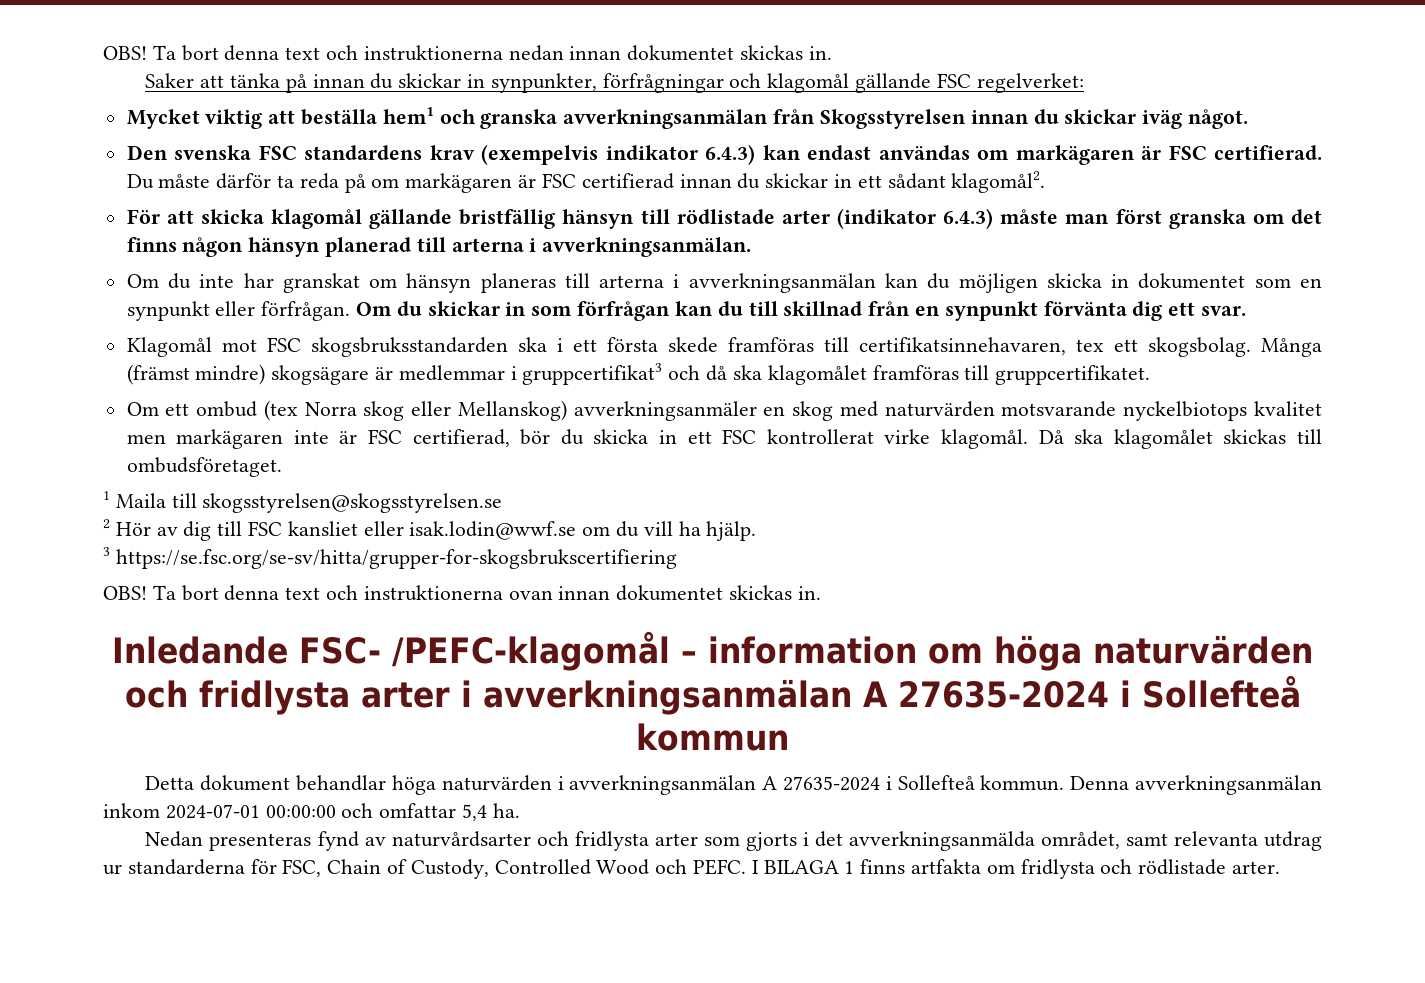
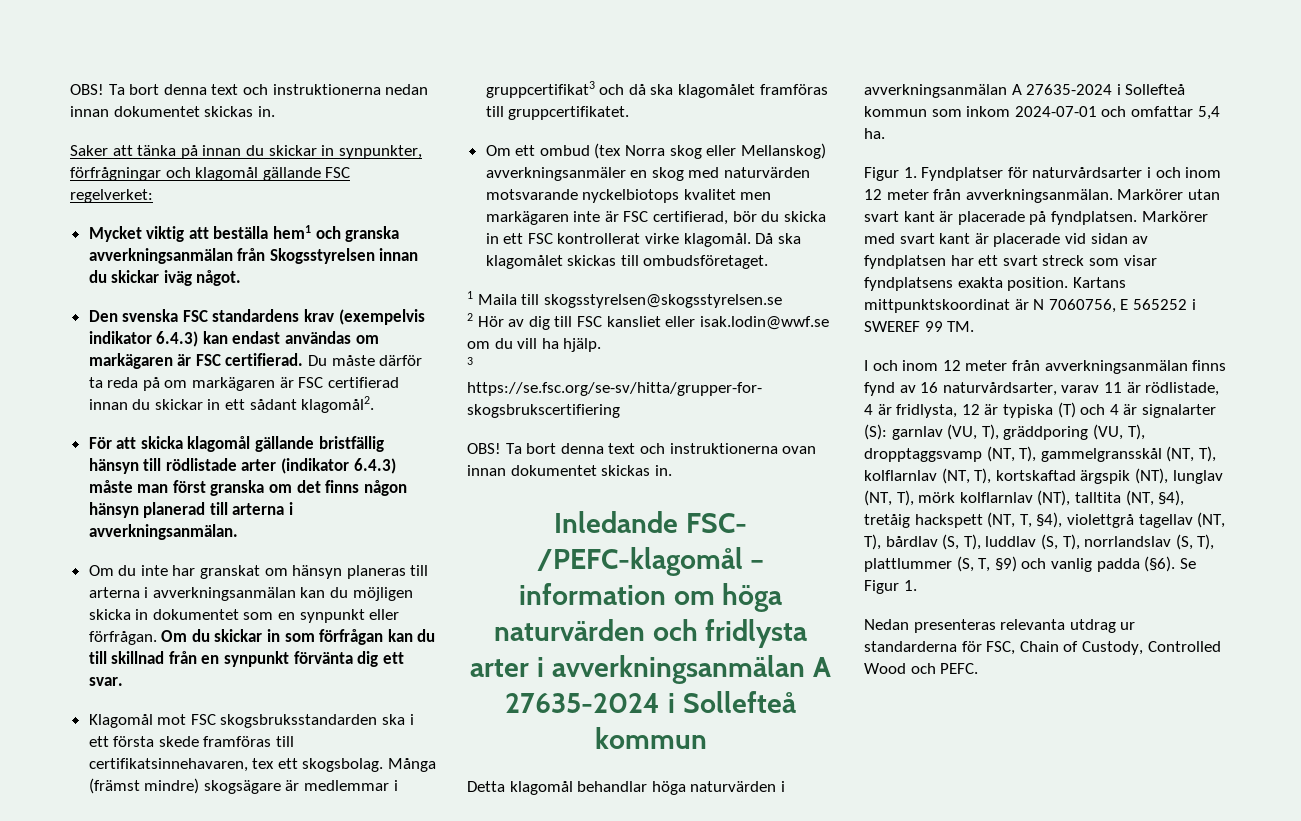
- Detta dokument behandlar höga naturvärden i avverkningsanmälan A 27635-2024 i Sollefteå kommun. Denna avverkningsanmälan inkom 2024-07-01 00:00:00 och omfattar 5,4 ha.
+ Detta klagomål behandlar höga naturvärden i avverkningsanmälan A 27635-2024 i Sollefteå kommun som inkom 2024-07-01 och omfattar 5,4 ha.
- Nedan presenteras fynd av naturvårdsarter och fridlysta arter som gjorts i det avverkningsanmälda området, samt relevanta utdrag ur standarderna för FSC, Chain of Custody, Controlled Wood och PEFC. I BILAGA 1 finns artfakta om fridlysta och rödlistade arter.
+ Figur 1. Fyndplatser för naturvårdsarter i och inom 12 meter från avverkningsanmälan. Markörer utan svart kant är placerade på fyndplatsen. Markörer med svart kant är placerade vid sidan av fyndplatsen har ett svart streck som visar fyndplatsens exakta position. Kartans mittpunktskoordinat är N 7060756, E 565252 i SWEREF 99 TM.
+ I och inom 12 meter från avverkningsanmälan finns fynd av 16 naturvårdsarter, varav 11 är rödlistade, 4 är fridlysta, 12 är typiska (T) och 4 är signalarter (S): garnlav (VU, T), gräddporing (VU, T), dropptaggsvamp (NT, T), gammelgransskål (NT, T), kolflarnlav (NT, T), kortskaftad ärgspik (NT), lunglav (NT, T), mörk kolflarnlav (NT), talltita (NT, §4), tretåig hackspett (NT, T, §4), violettgrå tagellav (NT, T), bårdlav (S, T), luddlav (S, T), norrlandslav (S, T), plattlummer (S, T, §9) och vanlig padda (§6). Se Figur 1.
+ Nedan presenteras relevanta utdrag ur standarderna för FSC, Chain of Custody, Controlled Wood och PEFC.

